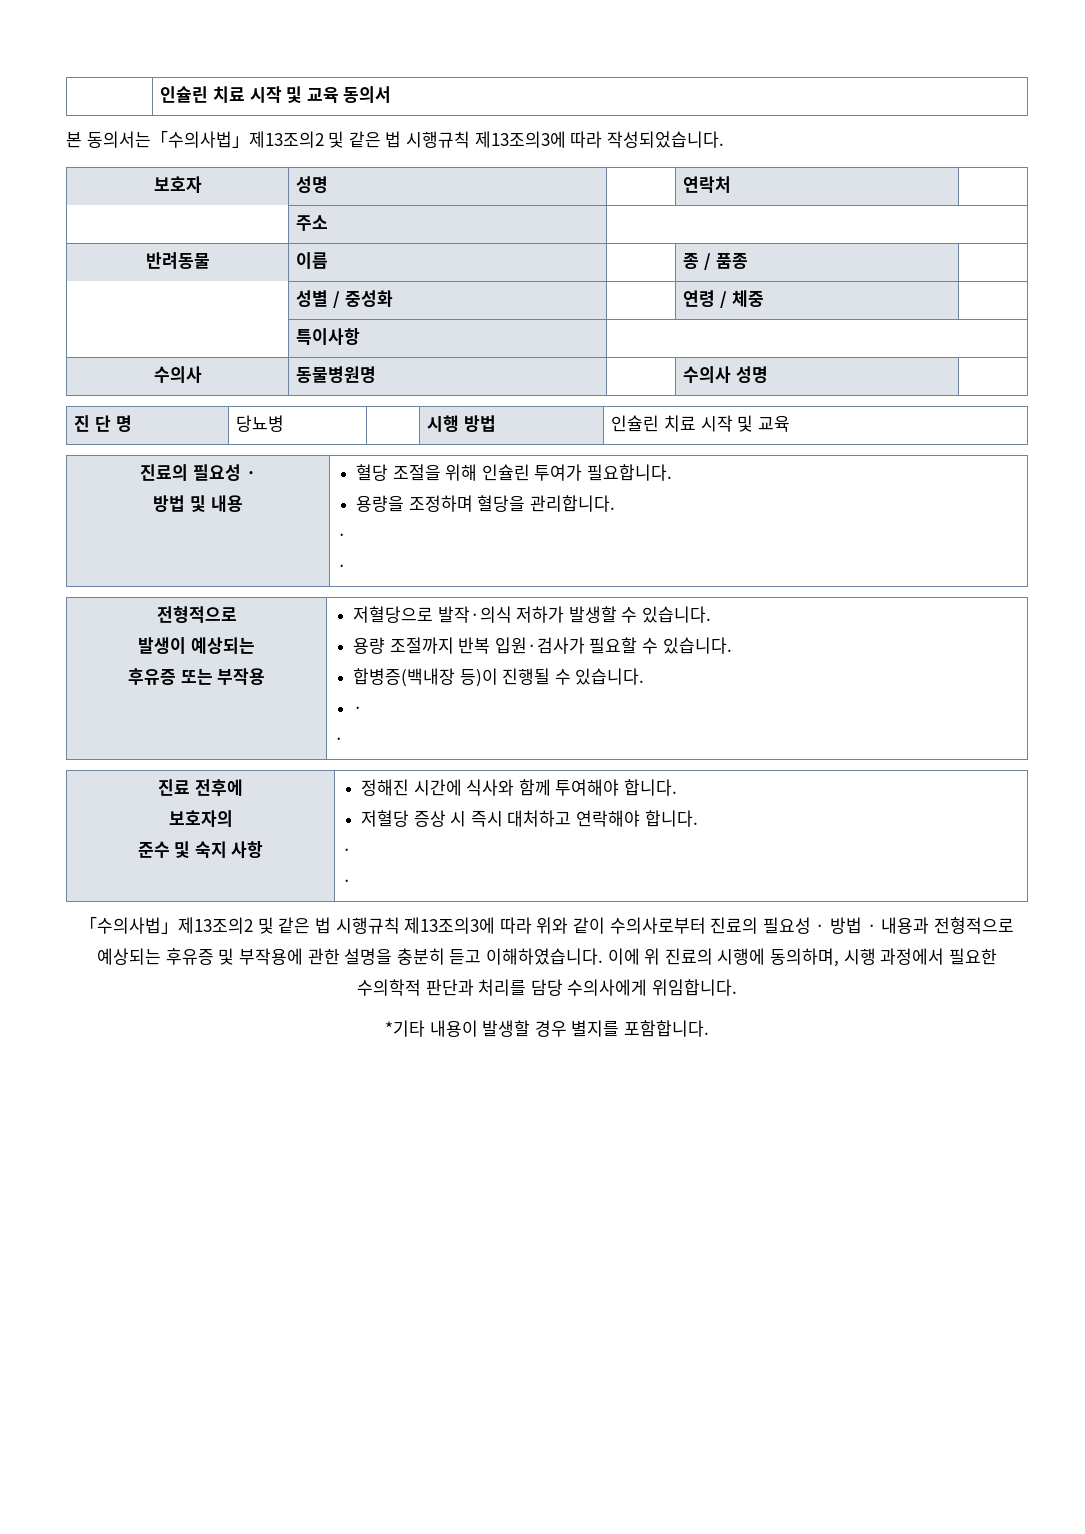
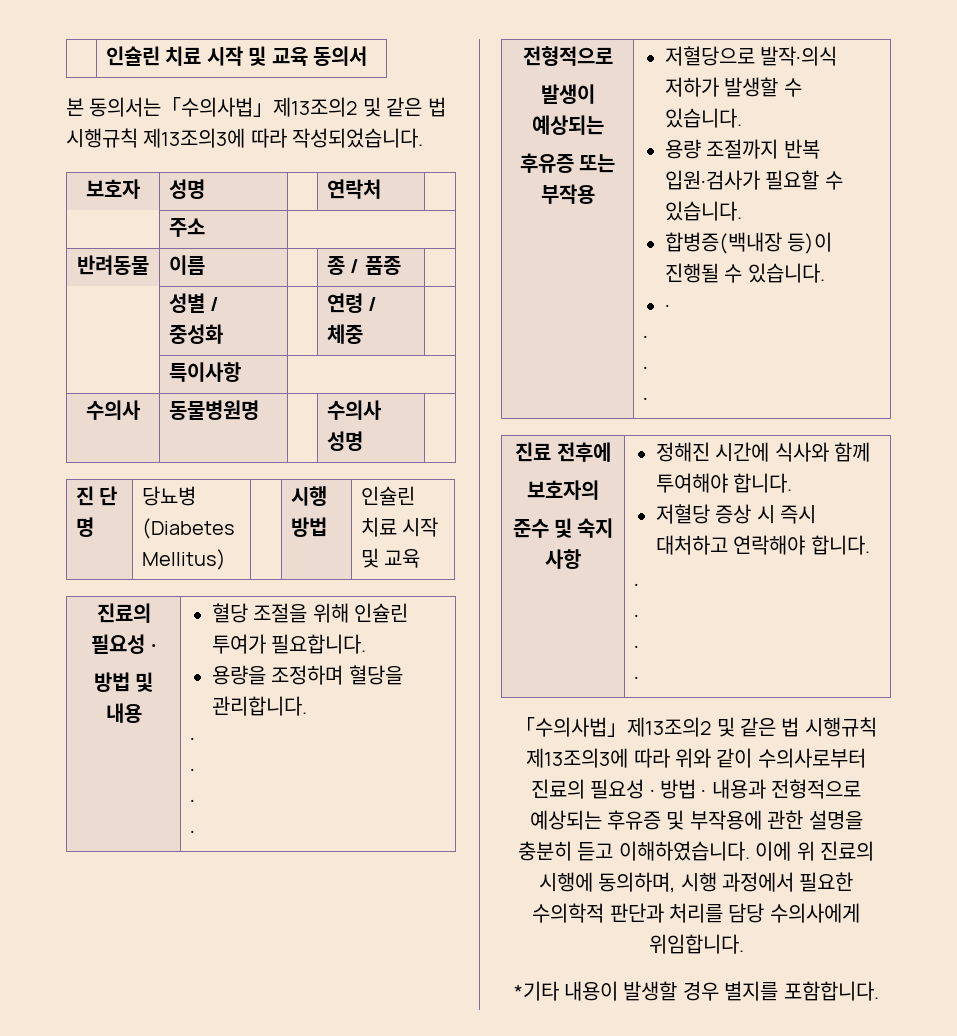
- 진 단 명 | 당뇨병 | | 시행 방법 | 인슐린 치료 시작 및 교육
+ 진 단 명 | 당뇨병 (Diabetes Mellitus) | | 시행 방법 | 인슐린 치료 시작 및 교육
  진료의 필요성 ·
  방법 및 내용 | 혈당 조절을 위해 인슐린 투여가 필요합니다.
  용량을 조정하며 혈당을 관리합니다.
+ ·
+ ·
  ·
  ·
  전형적으로
  발생이 예상되는
  후유증 또는 부작용 | 저혈당으로 발작·의식 저하가 발생할 수 있습니다.
  용량 조절까지 반복 입원·검사가 필요할 수 있습니다.
  합병증(백내장 등)이 진행될 수 있습니다.
+ ·
+ ·
  진료 전후에
  보호자의
  준수 및 숙지 사항 | 정해진 시간에 식사와 함께 투여해야 합니다.
  저혈당 증상 시 즉시 대처하고 연락해야 합니다.
+ ·
+ ·

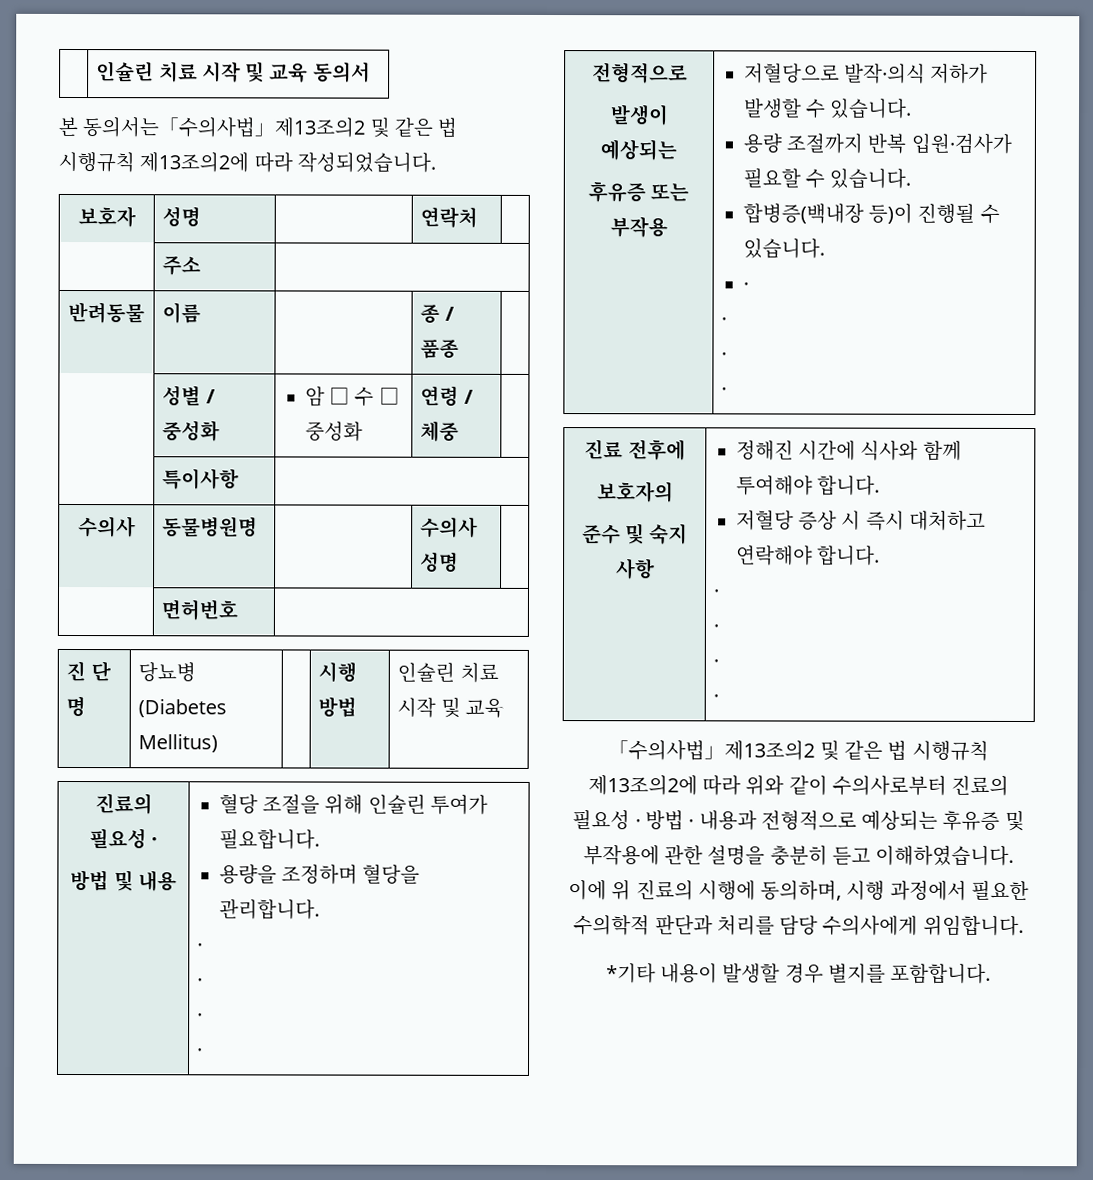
- 본 동의서는「수의사법」제13조의2 및 같은 법 시행규칙 제13조의3에 따라 작성되었습니다.
+ 본 동의서는「수의사법」제13조의2 및 같은 법 시행규칙 제13조의2에 따라 작성되었습니다.
- | 성별 / 중성화 | | 연령 / 체중 |
+ | 성별 / 중성화 | 암 □ 수 □ 중성화 | 연령 / 체중 |
+ | 면허번호 |
- 「수의사법」제13조의2 및 같은 법 시행규칙 제13조의3에 따라 위와 같이 수의사로부터 진료의 필요성 · 방법 · 내용과 전형적으로 예상되는 후유증 및 부작용에 관한 설명을 충분히 듣고 이해하였습니다.
+ 「수의사법」제13조의2 및 같은 법 시행규칙 제13조의2에 따라 위와 같이 수의사로부터 진료의 필요성 · 방법 · 내용과 전형적으로 예상되는 후유증 및 부작용에 관한 설명을 충분히 듣고 이해하였습니다.

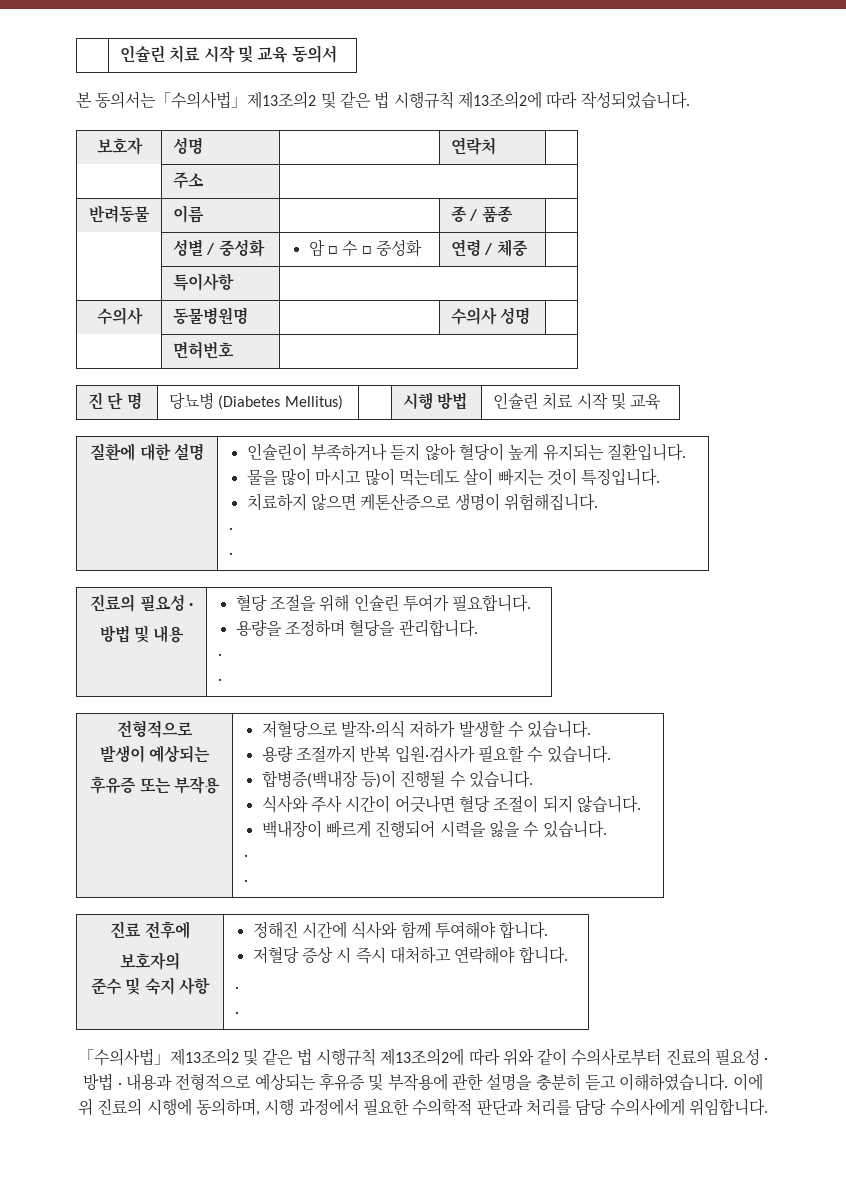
  진 단 명 | 당뇨병 (Diabetes Mellitus) | | 시행 방법 | 인슐린 치료 시작 및 교육
+ 질환에 대한 설명 | 인슐린이 부족하거나 듣지 않아 혈당이 높게 유지되는 질환입니다.
+ 물을 많이 마시고 많이 먹는데도 살이 빠지는 것이 특징입니다.
+ 치료하지 않으면 케톤산증으로 생명이 위험해집니다.
+ ·
+ ·
  진료의 필요성 ·
  방법 및 내용 | 혈당 조절을 위해 인슐린 투여가 필요합니다.
  용량을 조정하며 혈당을 관리합니다.
- ·
- ·
  합병증(백내장 등)이 진행될 수 있습니다.
- ·
- ·
+ 식사와 주사 시간이 어긋나면 혈당 조절이 되지 않습니다.
+ 백내장이 빠르게 진행되어 시력을 잃을 수 있습니다.
  진료 전후에
  보호자의
  준수 및 숙지 사항 | 정해진 시간에 식사와 함께 투여해야 합니다.
  저혈당 증상 시 즉시 대처하고 연락해야 합니다.
- ·
- ·
- *기타 내용이 발생할 경우 별지를 포함합니다.

